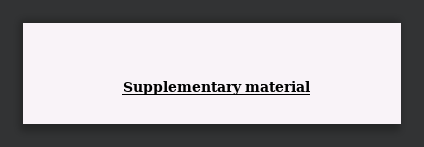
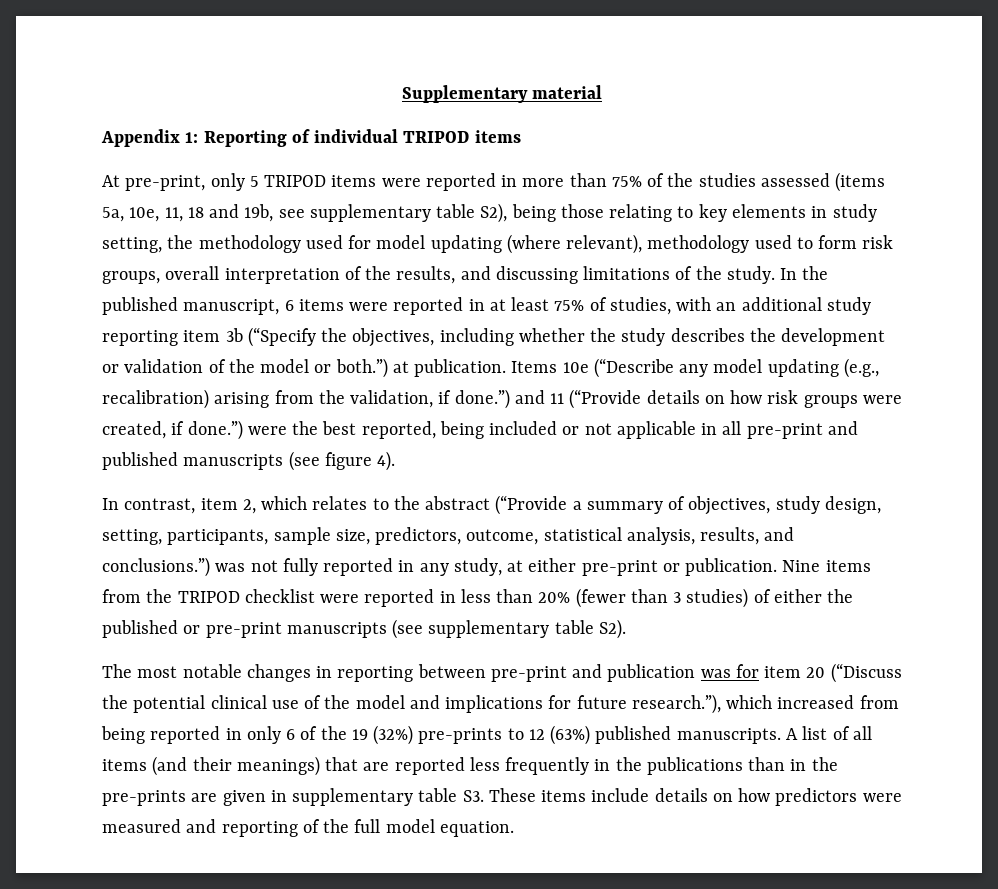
+ Appendix 1: Reporting of individual TRIPOD items
+ At pre-print, only 5 TRIPOD items were reported in more than 75% of the studies assessed (items 5a, 10e, 11, 18 and 19b, see supplementary table S2), being those relating to key elements in study setting, the methodology used for model updating (where relevant), methodology used to form risk groups, overall interpretation of the results, and discussing limitations of the study. In the published manuscript, 6 items were reported in at least 75% of studies, with an additional study reporting item 3b (“Specify the objectives, including whether the study describes the development or validation of the model or both.”) at publication. Items 10e (“Describe any model updating (e.g., recalibration) arising from the validation, if done.”) and 11 (“Provide details on how risk groups were created, if done.”) were the best reported, being included or not applicable in all pre-print and published manuscripts (see figure 4).
+ In contrast, item 2, which relates to the abstract (“Provide a summary of objectives, study design, setting, participants, sample size, predictors, outcome, statistical analysis, results, and conclusions.”) was not fully reported in any study, at either pre-print or publication. Nine items from the TRIPOD checklist were reported in less than 20% (fewer than 3 studies) of either the published or pre-print manuscripts (see supplementary table S2).
+ The most notable changes in reporting between pre-print and publication was for item 20 (“Discuss the potential clinical use of the model and implications for future research.”), which increased from being reported in only 6 of the 19 (32%) pre-prints to 12 (63%) published manuscripts. A list of all items (and their meanings) that are reported less frequently in the publications than in the pre-prints are given in supplementary table S3. These items include details on how predictors were measured and reporting of the full model equation.

